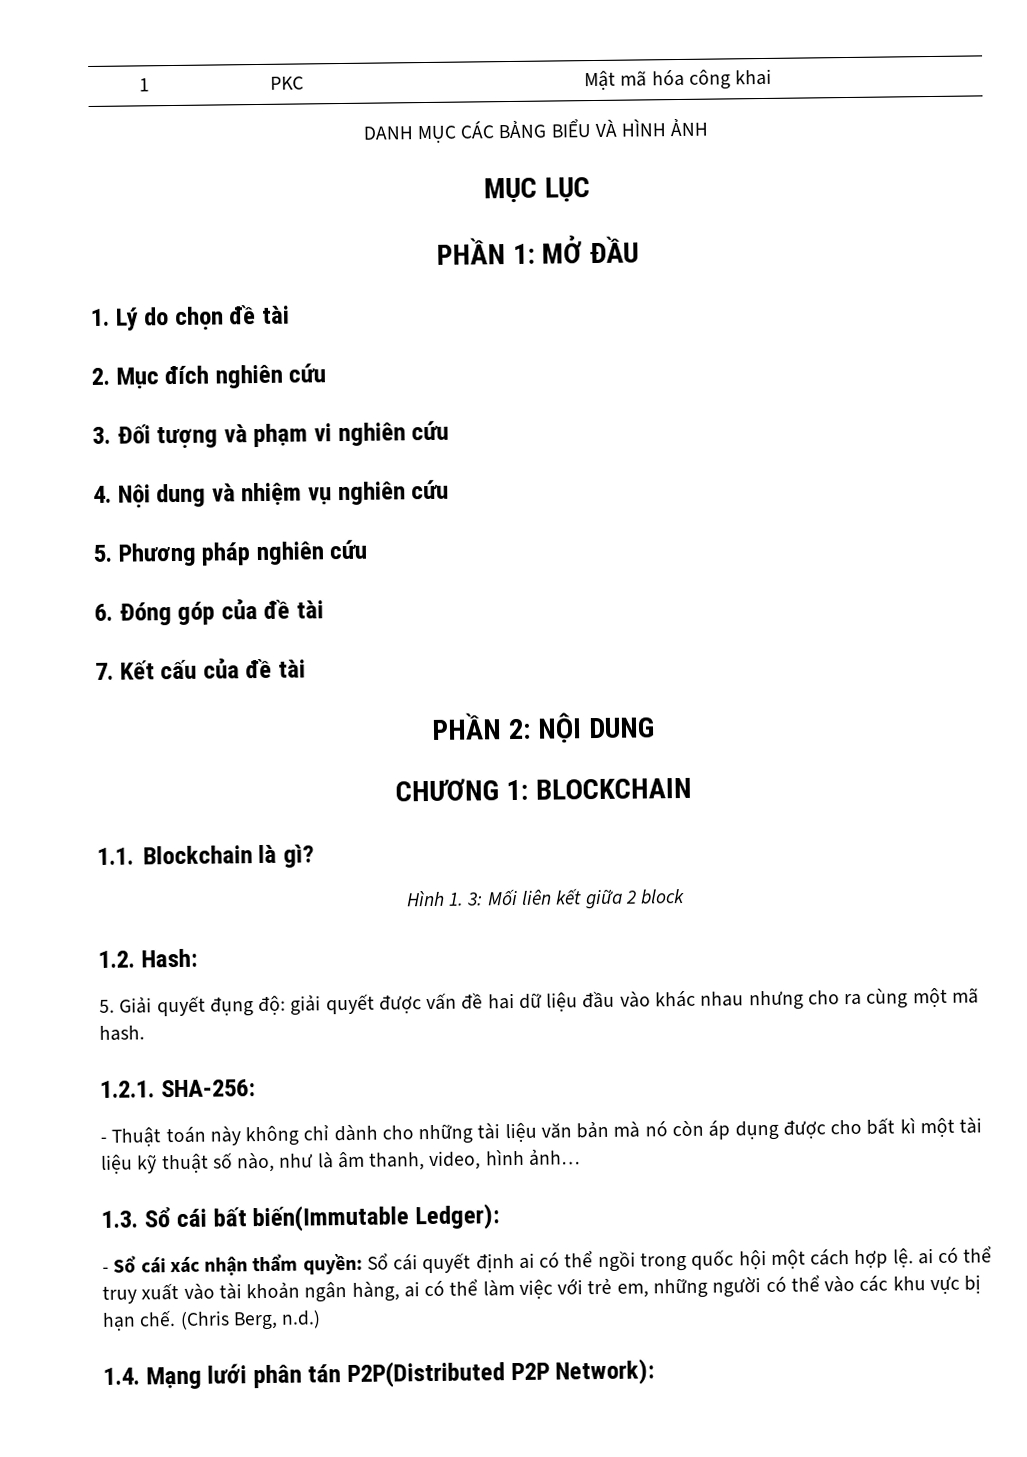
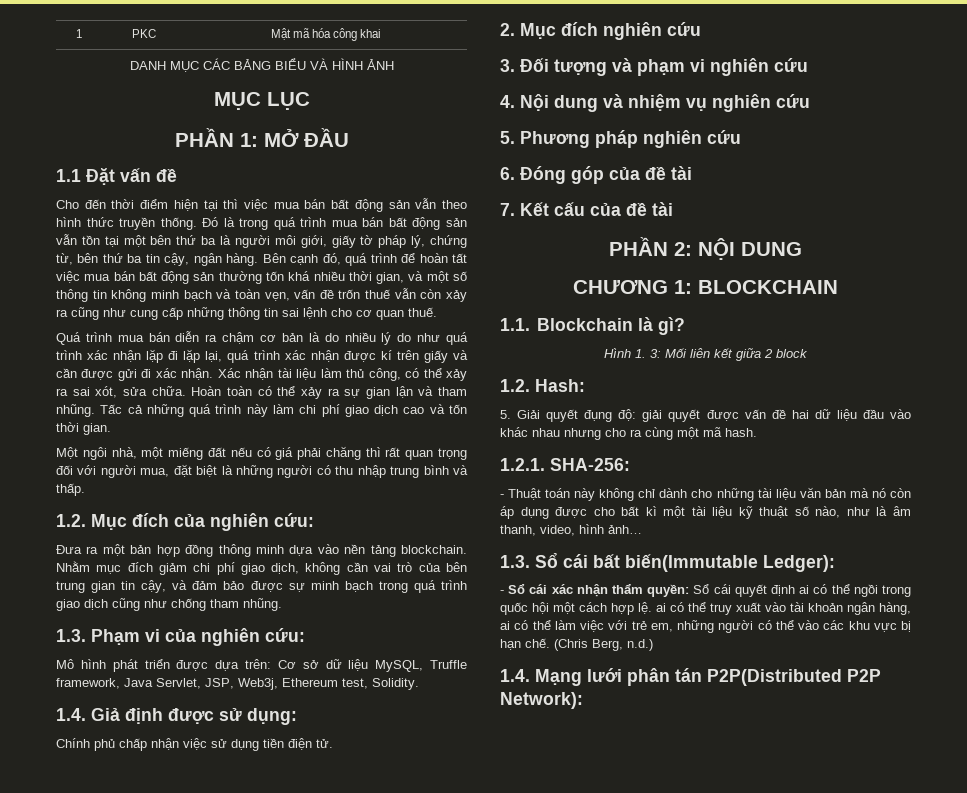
- 1. Lý do chọn đề tài
+ 1.1 Đặt vấn đề
+ Cho đến thời điểm hiện tại thì việc mua bán bất động sản vẫn theo hình thức truyền thống. Đó là trong quá trình mua bán bất động sản vẫn tồn tại một bên thứ ba là người môi giới, giấy tờ pháp lý, chứng từ, bên thứ ba tin cậy, ngân hàng. Bên cạnh đó, quá trình để hoàn tất việc mua bán bất động sản thường tốn khá nhiều thời gian, và một số thông tin không minh bạch và toàn vẹn, vấn đề trốn thuế vẫn còn xảy ra cũng như cung cấp những thông tin sai lệnh cho cơ quan thuế.
+ Quá trình mua bán diễn ra chậm cơ bản là do nhiều lý do như quá trình xác nhận lặp đi lặp lại, quá trình xác nhận được kí trên giấy và cần được gửi đi xác nhận. Xác nhận tài liệu làm thủ công, có thể xảy ra sai xót, sửa chữa. Hoàn toàn có thể xảy ra sự gian lận và tham nhũng. Tấc cả những quá trình này làm chi phí giao dịch cao và tốn thời gian.
+ Một ngôi nhà, một miếng đất nếu có giá phải chăng thì rất quan trọng đối với người mua, đặt biệt là những người có thu nhập trung bình và thấp.
+ 1.2. Mục đích của nghiên cứu:
+ Đưa ra một bản hợp đồng thông minh dựa vào nền tảng blockchain. Nhằm mục đích giảm chi phí giao dịch, không cần vai trò của bên trung gian tin cậy, và đảm bảo được sự minh bạch trong quá trình giao dịch cũng như chống tham nhũng.
+ 1.3. Phạm vi của nghiên cứu:
+ Mô hình phát triển được dựa trên: Cơ sở dữ liệu MySQL, Truffle framework, Java Servlet, JSP, Web3j, Ethereum test, Solidity.
+ 1.4. Giả định được sử dụng:
+ Chính phủ chấp nhận việc sử dụng tiền điện tử.

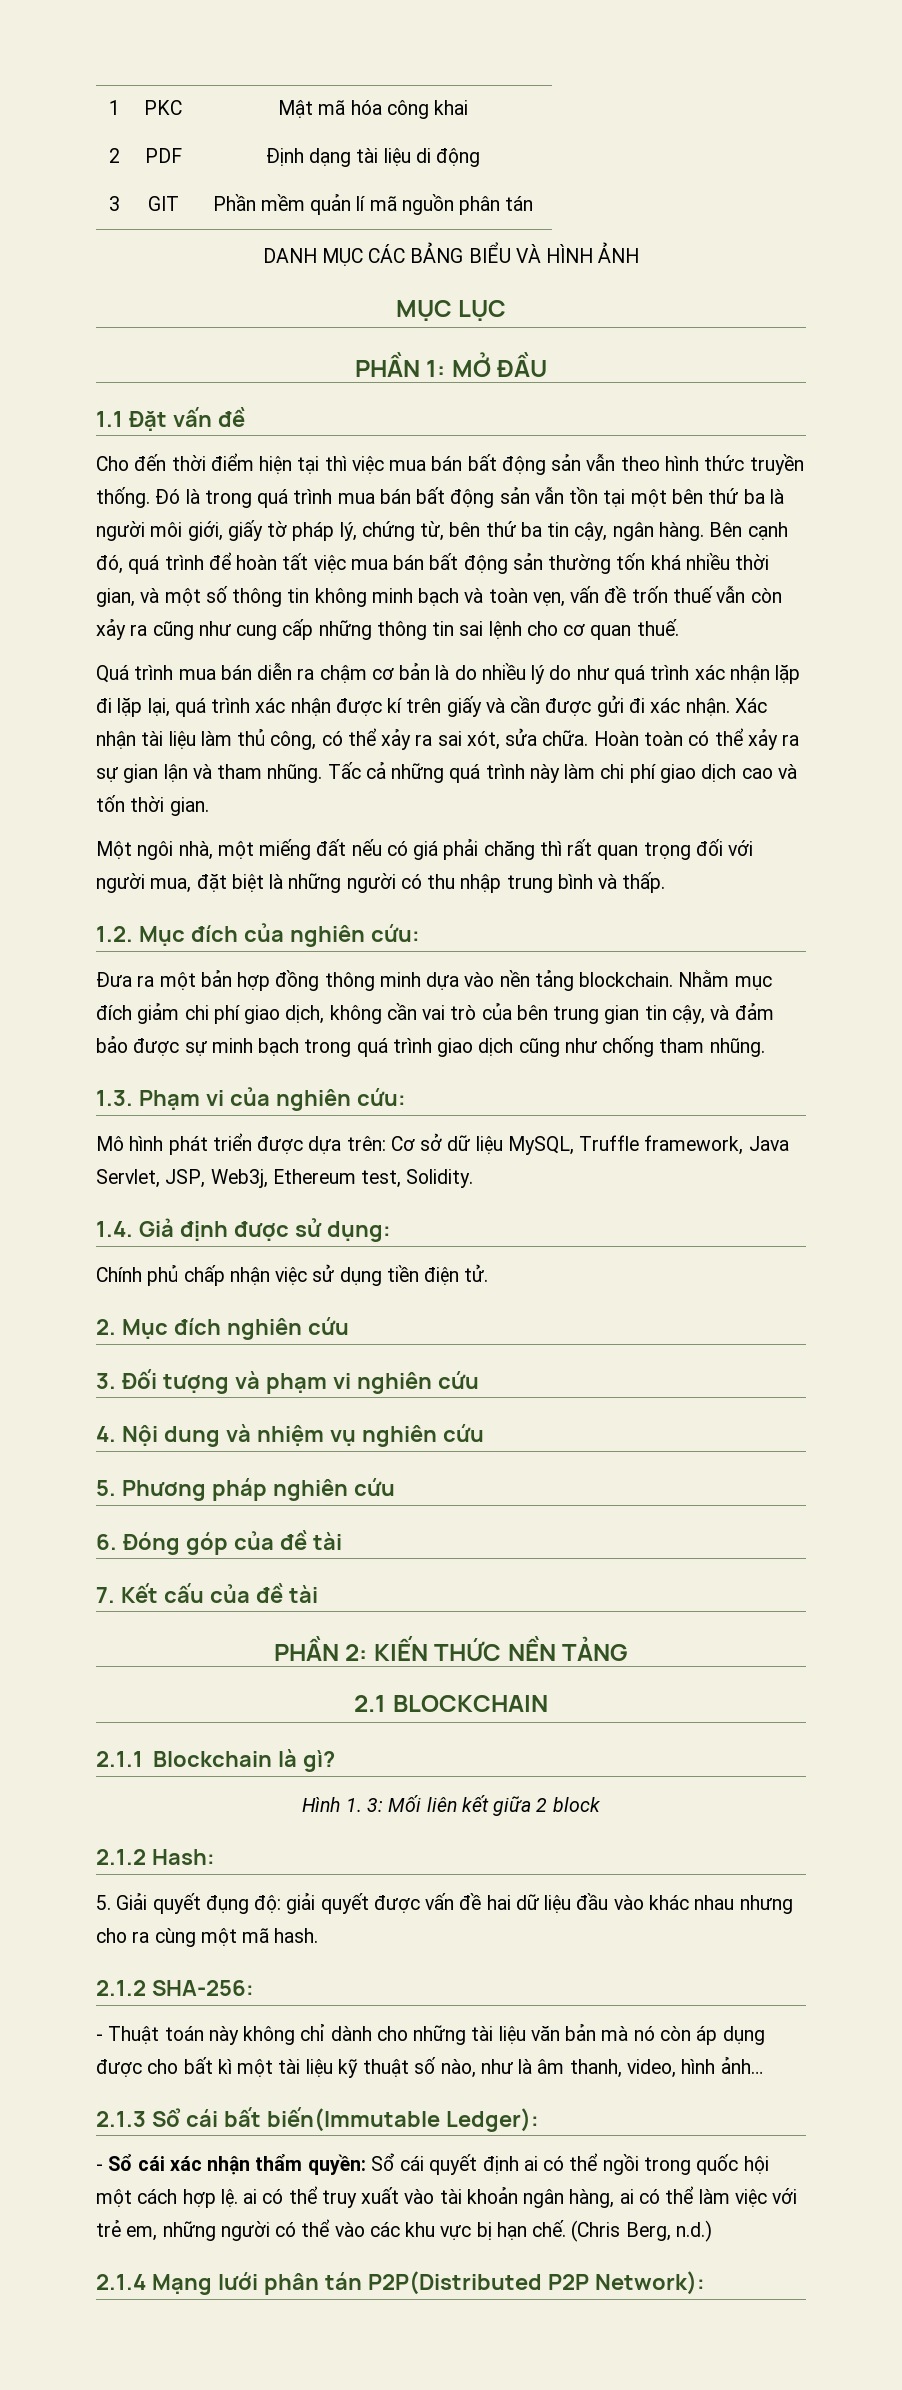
+ 2 | PDF | Định dạng tài liệu di động
+ 3 | GIT | Phần mềm quản lí mã nguồn phân tán
- PHẦN 2: NỘI DUNG
- CHƯƠNG 1: BLOCKCHAIN
+ PHẦN 2: KIẾN THỨC NỀN TẢNG
+ 2.1 BLOCKCHAIN
- 1.1. Blockchain là gì?
+ 2.1.1 Blockchain là gì?
- 1.2. Hash:
+ 2.1.2 Hash:
- 1.2.1. SHA-256:
+ 2.1.2 SHA-256:
- 1.3. Sổ cái bất biến(Immutable Ledger):
+ 2.1.3 Sổ cái bất biến(Immutable Ledger):
- 1.4. Mạng lưới phân tán P2P(Distributed P2P Network):
+ 2.1.4 Mạng lưới phân tán P2P(Distributed P2P Network):

